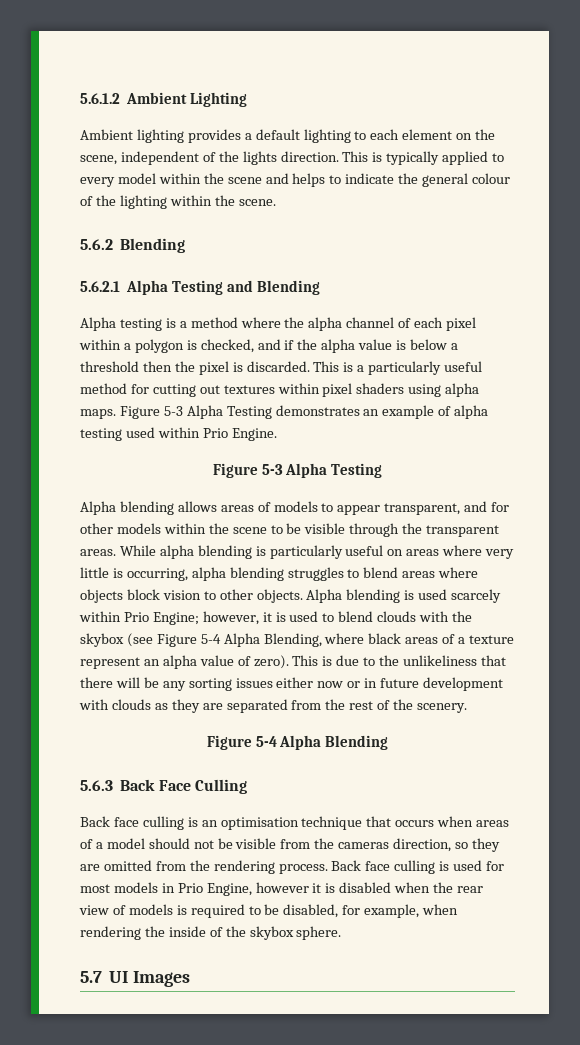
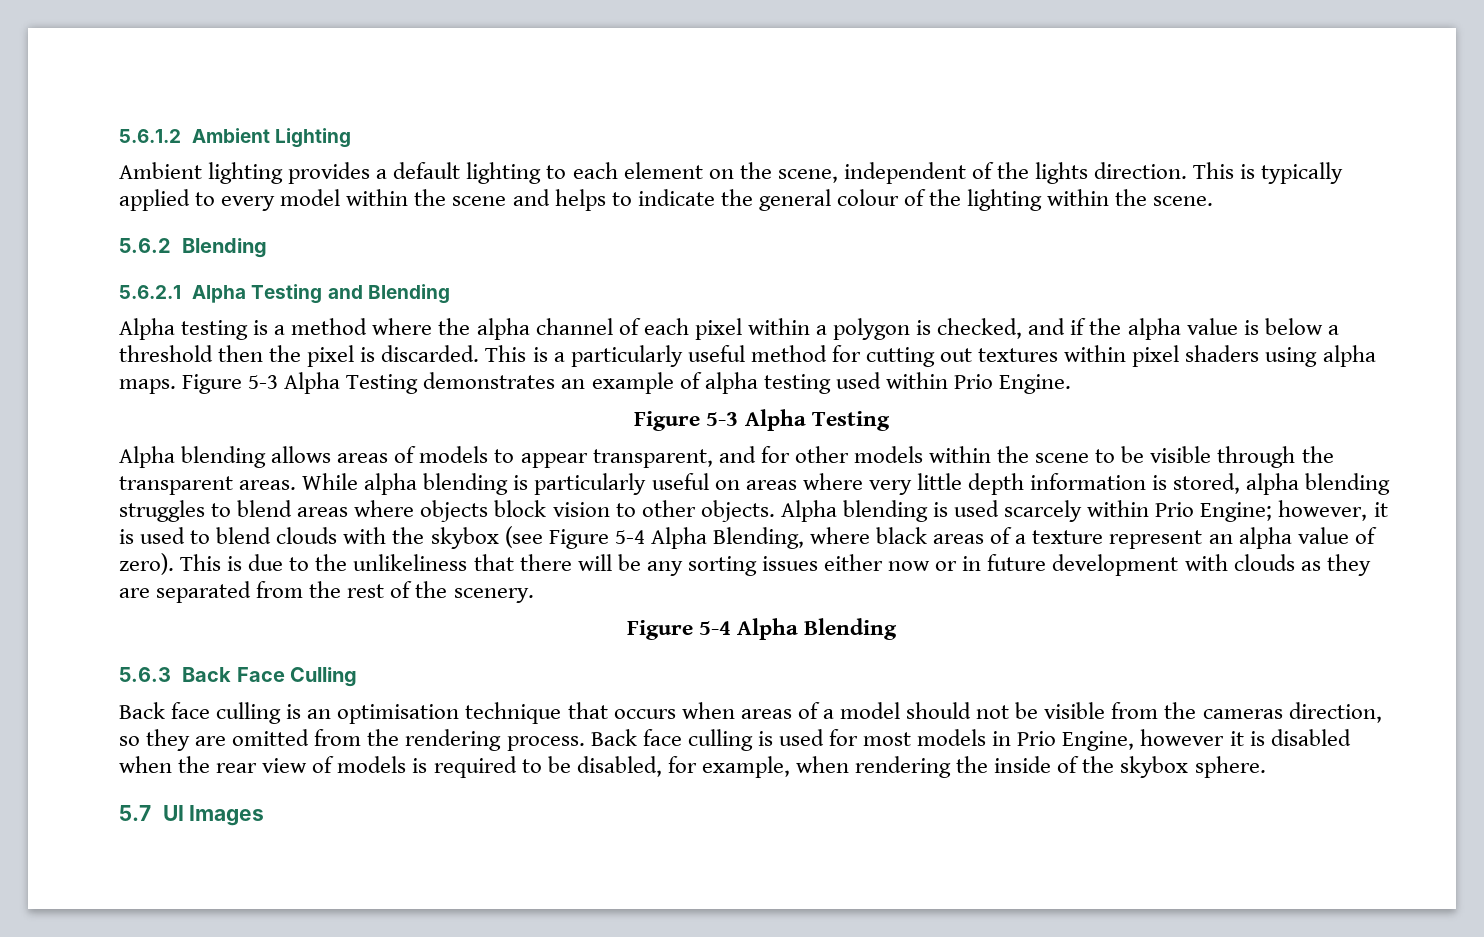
- While alpha blending is particularly useful on areas where very little is occurring, alpha blending struggles to blend areas where objects block vision to other objects.
+ While alpha blending is particularly useful on areas where very little depth information is stored, alpha blending struggles to blend areas where objects block vision to other objects.

